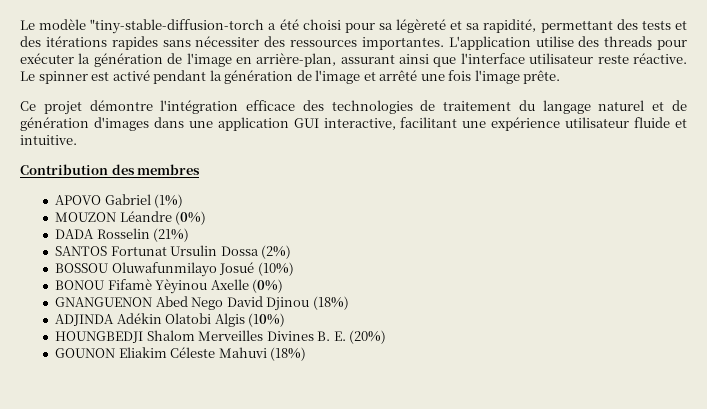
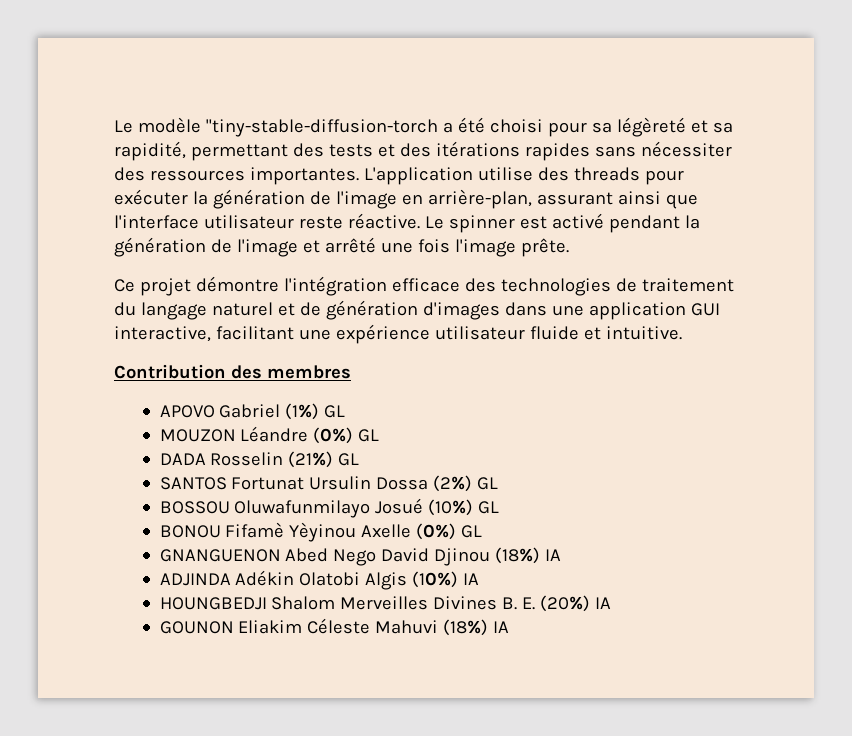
- APOVO Gabriel (1%)
+ APOVO Gabriel (1%) GL
- MOUZON Léandre (0%)
+ MOUZON Léandre (0%) GL
- DADA Rosselin (21%)
+ DADA Rosselin (21%) GL
- SANTOS Fortunat Ursulin Dossa (2%)
+ SANTOS Fortunat Ursulin Dossa (2%) GL
- BOSSOU Oluwafunmilayo Josué (10%)
+ BOSSOU Oluwafunmilayo Josué (10%) GL
- BONOU Fifamè Yèyinou Axelle (0%)
+ BONOU Fifamè Yèyinou Axelle (0%) GL
- GNANGUENON Abed Nego David Djinou (18%)
+ GNANGUENON Abed Nego David Djinou (18%) IA
- ADJINDA Adékin Olatobi Algis (10%)
+ ADJINDA Adékin Olatobi Algis (10%) IA
- HOUNGBEDJI Shalom Merveilles Divines B. E. (20%)
+ HOUNGBEDJI Shalom Merveilles Divines B. E. (20%) IA
- GOUNON Eliakim Céleste Mahuvi (18%)
+ GOUNON Eliakim Céleste Mahuvi (18%) IA

